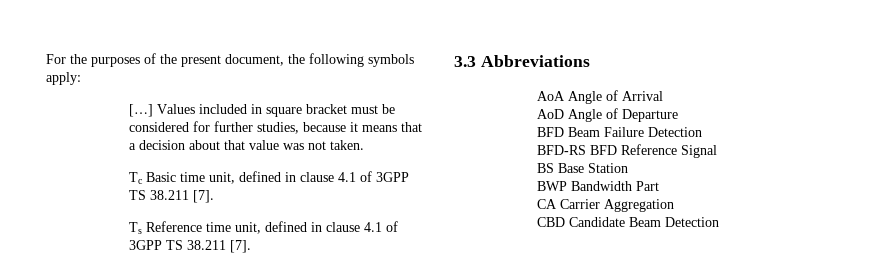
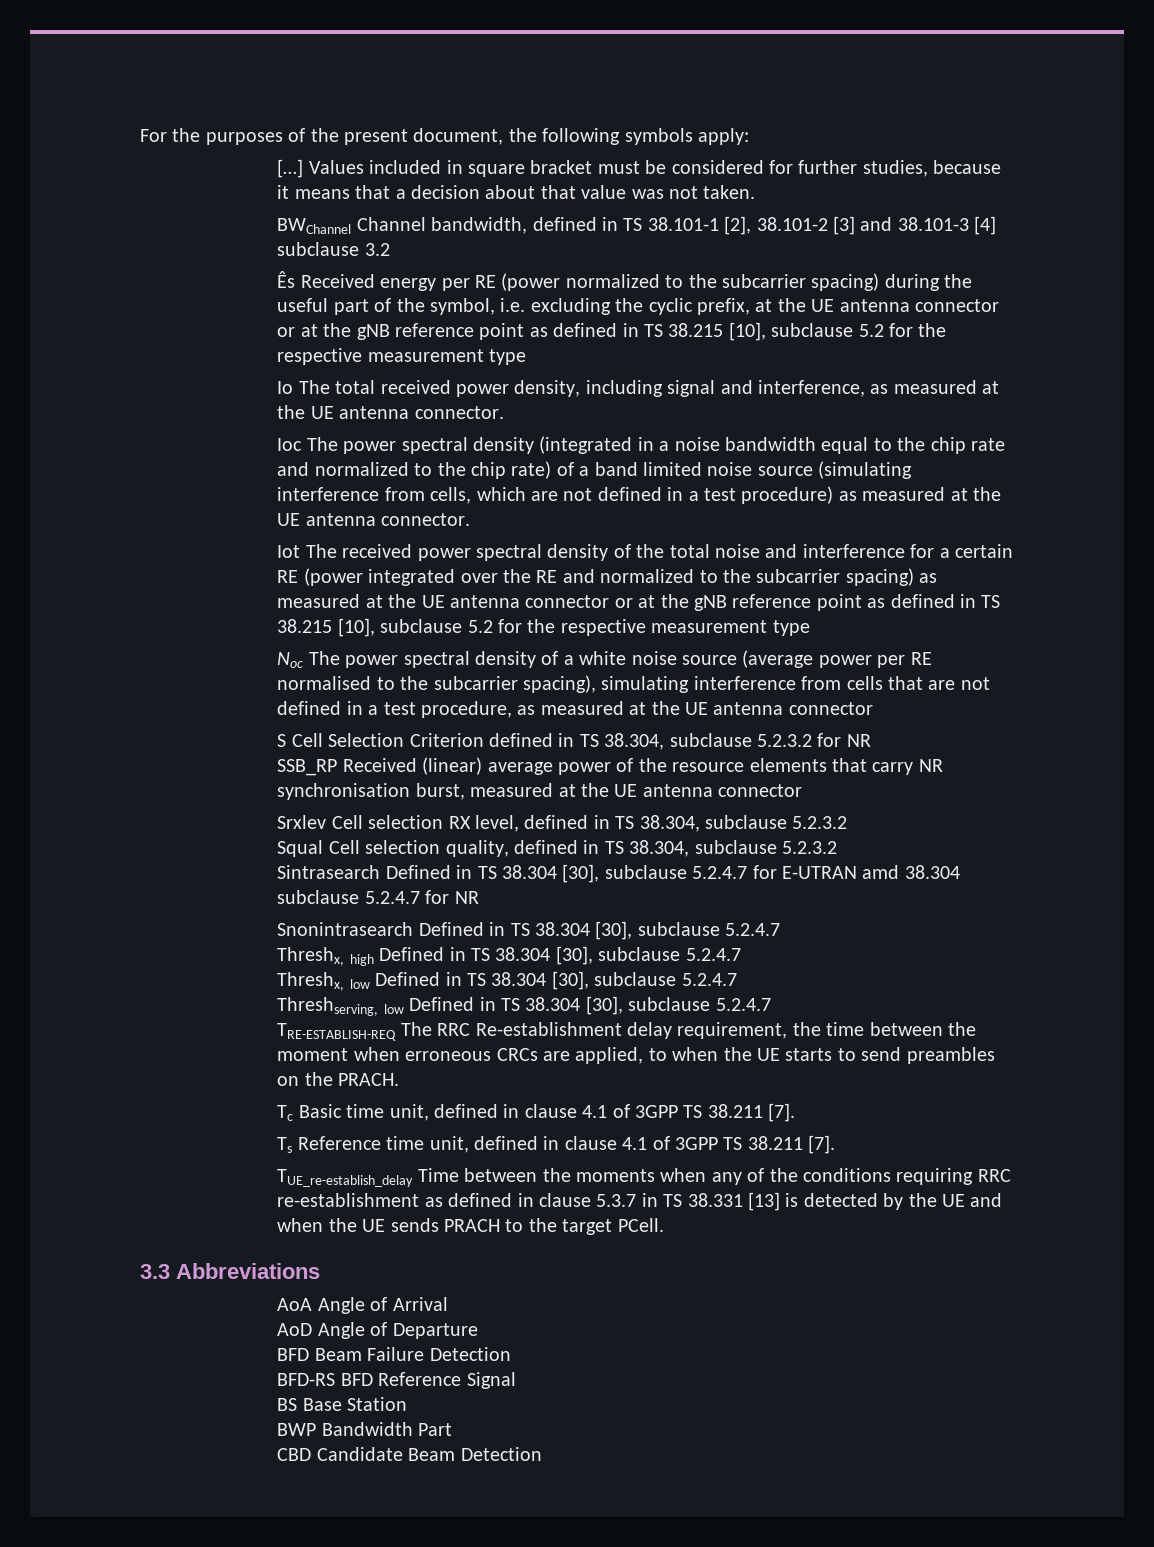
+ BWChannel Channel bandwidth, defined in TS 38.101-1 [2], 38.101-2 [3] and 38.101-3 [4] subclause 3.2
+ Ês Received energy per RE (power normalized to the subcarrier spacing) during the useful part of the symbol, i.e. excluding the cyclic prefix, at the UE antenna connector or at the gNB reference point as defined in TS 38.215 [10], subclause 5.2 for the respective measurement type
+ Io The total received power density, including signal and interference, as measured at the UE antenna connector.
+ Ioc The power spectral density (integrated in a noise bandwidth equal to the chip rate and normalized to the chip rate) of a band limited noise source (simulating interference from cells, which are not defined in a test procedure) as measured at the UE antenna connector.
+ Iot The received power spectral density of the total noise and interference for a certain RE (power integrated over the RE and normalized to the subcarrier spacing) as measured at the UE antenna connector or at the gNB reference point as defined in TS 38.215 [10], subclause 5.2 for the respective measurement type
+ Noc The power spectral density of a white noise source (average power per RE normalised to the subcarrier spacing), simulating interference from cells that are not defined in a test procedure, as measured at the UE antenna connector
+ S Cell Selection Criterion defined in TS 38.304, subclause 5.2.3.2 for NR
+ SSB_RP Received (linear) average power of the resource elements that carry NR synchronisation burst, measured at the UE antenna connector
+ Srxlev Cell selection RX level, defined in TS 38.304, subclause 5.2.3.2
+ Squal Cell selection quality, defined in TS 38.304, subclause 5.2.3.2
+ Sintrasearch Defined in TS 38.304 [30], subclause 5.2.4.7 for E-UTRAN amd 38.304 subclause 5.2.4.7 for NR
+ Snonintrasearch Defined in TS 38.304 [30], subclause 5.2.4.7
+ Threshx, high Defined in TS 38.304 [30], subclause 5.2.4.7
+ Threshx, low Defined in TS 38.304 [30], subclause 5.2.4.7
+ Threshserving, low Defined in TS 38.304 [30], subclause 5.2.4.7
+ TRE-ESTABLISH-REQ The RRC Re-establishment delay requirement, the time between the moment when erroneous CRCs are applied, to when the UE starts to send preambles on the PRACH.
+ TUE_re-establish_delay Time between the moments when any of the conditions requiring RRC re-establishment as defined in clause 5.3.7 in TS 38.331 [13] is detected by the UE and when the UE sends PRACH to the target PCell.
- CA Carrier Aggregation

